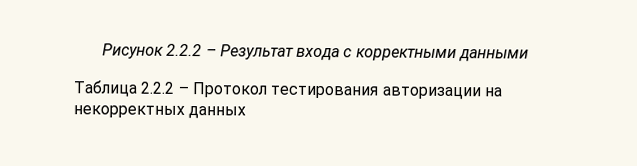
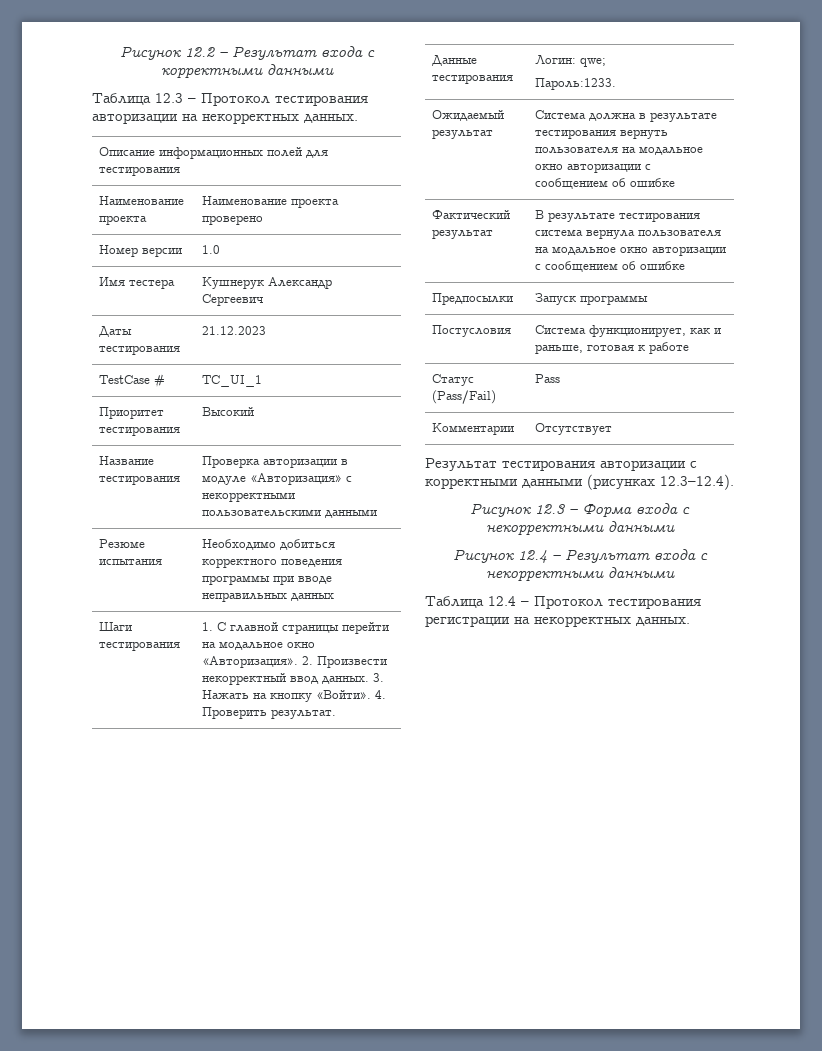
- Рисунок 2.2.2 – Результат входа с корректными данными
+ Рисунок 12.2 – Результат входа с корректными данными
- Таблица 2.2.2 – Протокол тестирования авторизации на некорректных данных
+ Таблица 12.3 – Протокол тестирования авторизации на некорректных данных.
+ Описание информационных полей для тестирования
+ Наименование проекта | Наименование проекта проверено
+ Номер версии | 1.0
+ Имя тестера | Кушнерук Александр Сергеевич
+ Даты тестирования | 21.12.2023
+ TestCase # | TC_UI_1
+ Приоритет тестирования | Высокий
+ Название тестирования | Проверка авторизации в модуле «Авторизация» с некорректными пользовательскими данными
+ Резюме испытания | Необходимо добиться корректного поведения программы при вводе неправильных данных
+ Шаги тестирования | 1. С главной страницы перейти на модальное окно «Авторизация». 2. Произвести некорректный ввод данных. 3. Нажать на кнопку «Войти». 4. Проверить результат.
+ Данные тестирования | Логин: qwe;
+ Пароль:1233.
+ Ожидаемый результат | Система должна в результате тестирования вернуть пользователя на модальное окно авторизации с сообщением об ошибке
+ Фактический результат | В результате тестирования система вернула пользователя на модальное окно авторизации с сообщением об ошибке
+ Предпосылки | Запуск программы
+ Постусловия | Система функционирует, как и раньше, готовая к работе
+ Статус (Pass/Fail) | Pass
+ Комментарии | Отсутствует
+ Результат тестирования авторизации с корректными данными (рисунках 12.3–12.4).
+ Рисунок 12.3 – Форма входа с некорректными данными
+ Рисунок 12.4 – Результат входа с некорректными данными
+ Таблица 12.4 – Протокол тестирования регистрации на некорректных данных.

